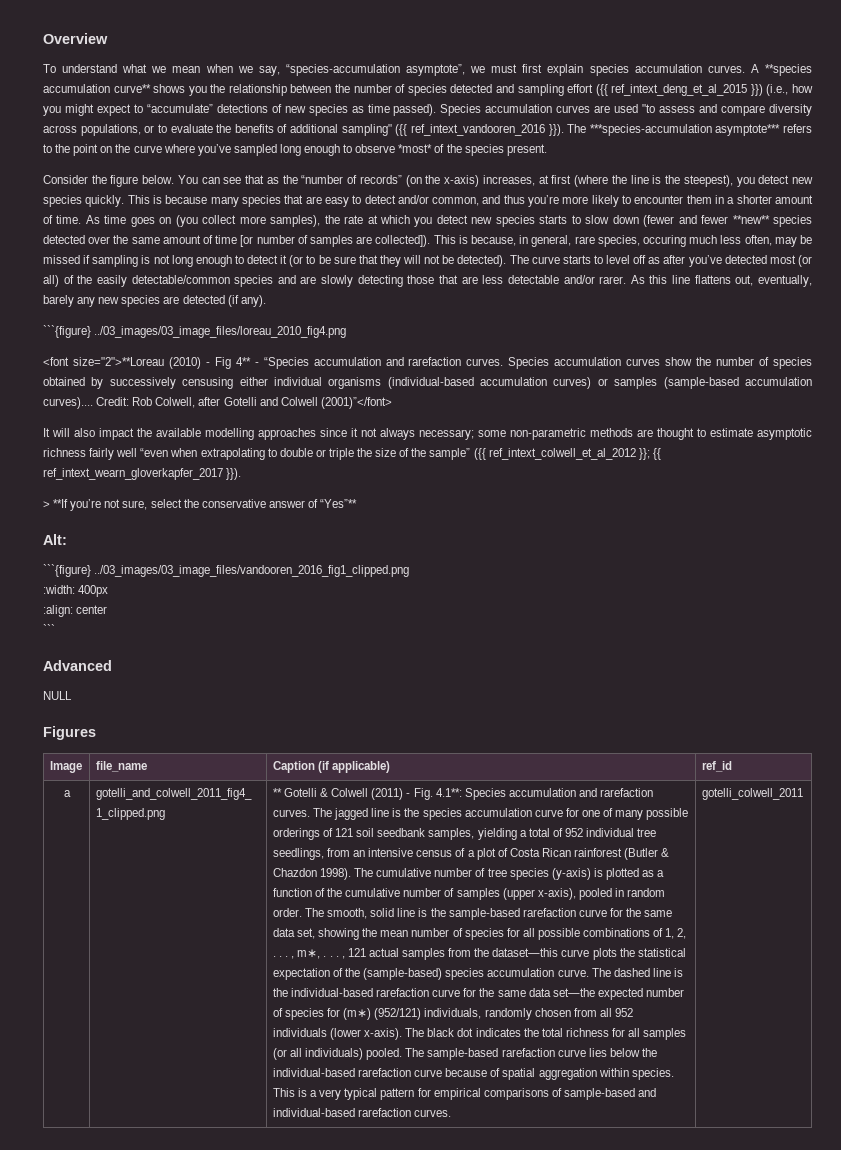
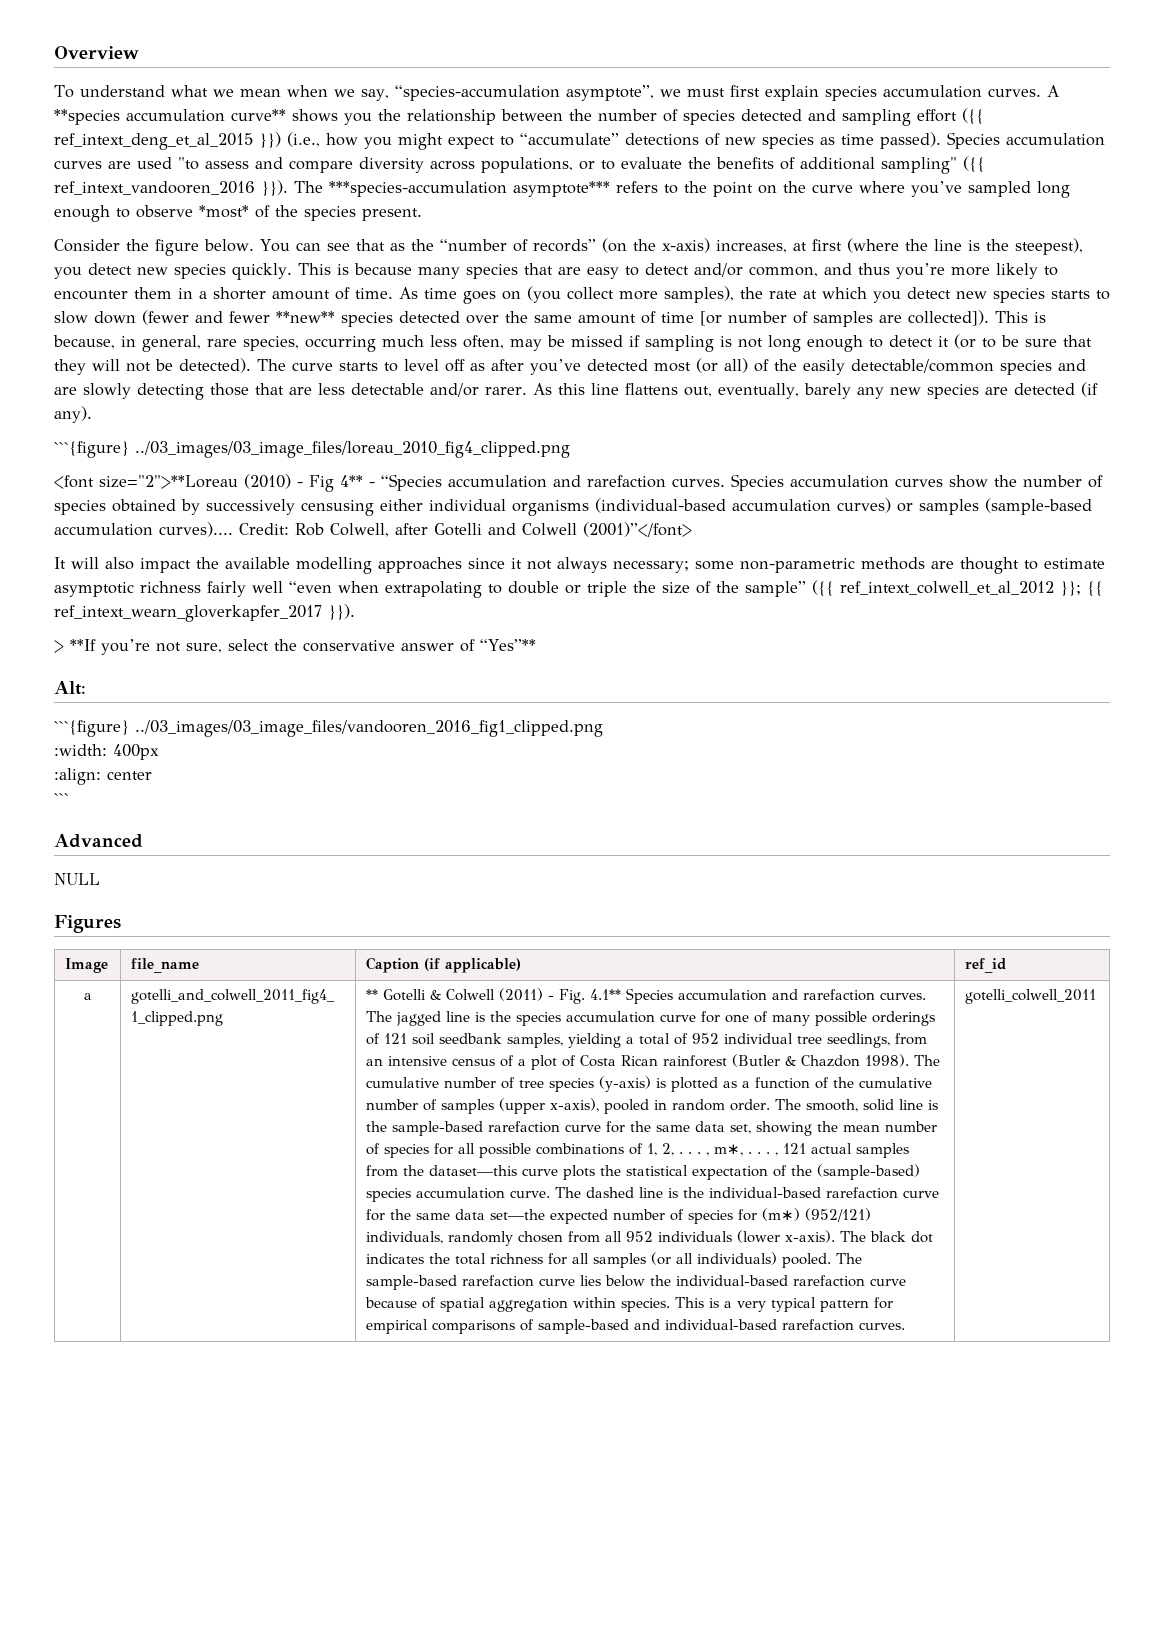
- This is because, in general, rare species, occuring much less often, may be missed if sampling is not long enough to detect it (or to be sure that they will not be detected).
+ This is because, in general, rare species, occurring much less often, may be missed if sampling is not long enough to detect it (or to be sure that they will not be detected).
- ```{figure} ../03_images/03_image_files/loreau_2010_fig4.png
+ ```{figure} ../03_images/03_image_files/loreau_2010_fig4_clipped.png
- ** Gotelli & Colwell (2011) - Fig. 4.1**: Species accumulation and rarefaction curves.
+ ** Gotelli & Colwell (2011) - Fig. 4.1** Species accumulation and rarefaction curves.

